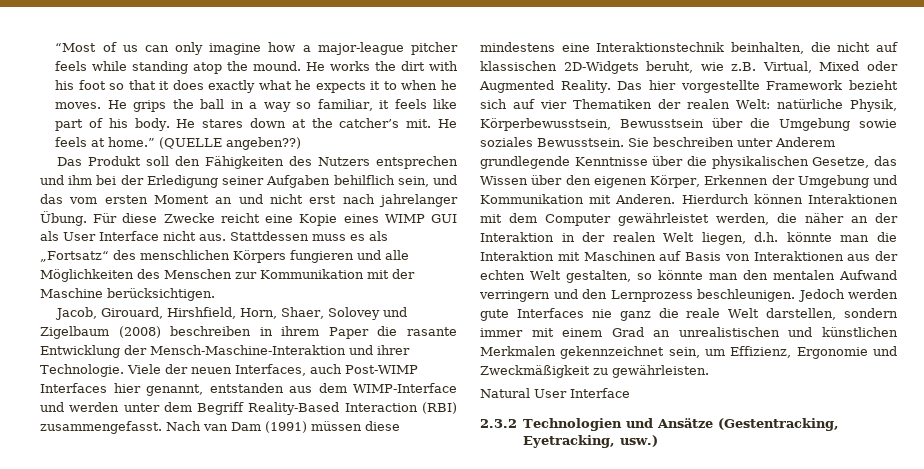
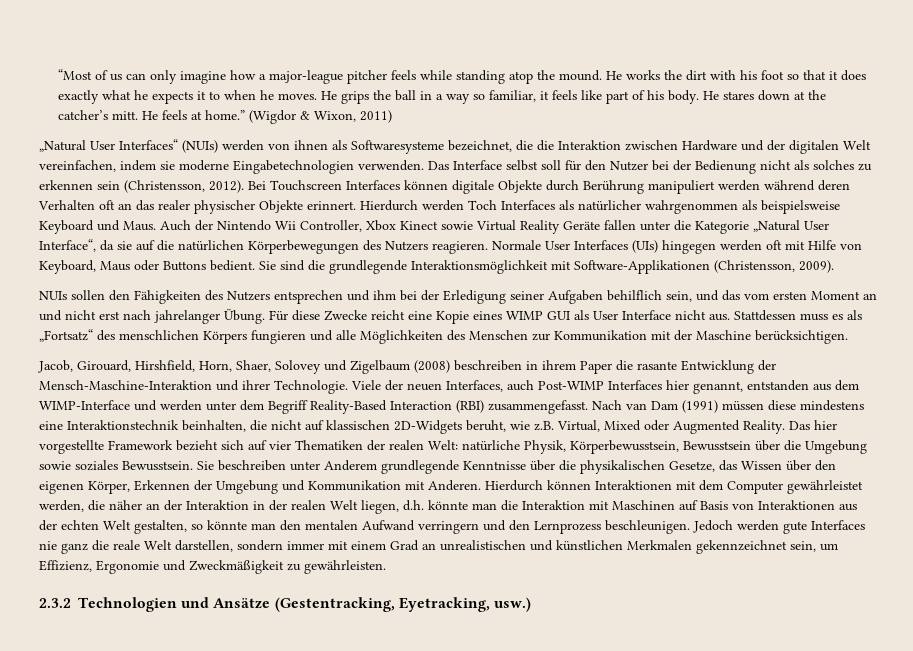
- He stares down at the catcher’s mit.
+ He stares down at the catcher’s mitt.
- (QUELLE angeben??)
- Das Produkt soll den Fähigkeiten des Nutzers entsprechen und ihm bei der Erledigung seiner Aufgaben behilflich sein, und das vom ersten Moment an und nicht erst nach jahrelanger Übung.
+ (Wigdor & Wixon, 2011)
+ „Natural User Interfaces“ (NUIs) werden von ihnen als Softwaresysteme bezeichnet, die die Interaktion zwischen Hardware und der digitalen Welt vereinfachen, indem sie moderne Eingabetechnologien verwenden. Das Interface selbst soll für den Nutzer bei der Bedienung nicht als solches zu erkennen sein (Christensson, 2012). Bei Touchscreen Interfaces können digitale Objekte durch Berührung manipuliert werden während deren Verhalten oft an das realer physischer Objekte erinnert. Hierdurch werden Toch Interfaces als natürlicher wahrgenommen als beispielsweise Keyboard und Maus. Auch der Nintendo Wii Controller, Xbox Kinect sowie Virtual Reality Geräte fallen unter die Kategorie „Natural User Interface“, da sie auf die natürlichen Körperbewegungen des Nutzers reagieren. Normale User Interfaces (UIs) hingegen werden oft mit Hilfe von Keyboard, Maus oder Buttons bedient. Sie sind die grundlegende Interaktionsmöglichkeit mit Software-Applikationen (Christensson, 2009).
+ NUIs sollen den Fähigkeiten des Nutzers entsprechen und ihm bei der Erledigung seiner Aufgaben behilflich sein, und das vom ersten Moment an und nicht erst nach jahrelanger Übung.
- Natural User Interface

